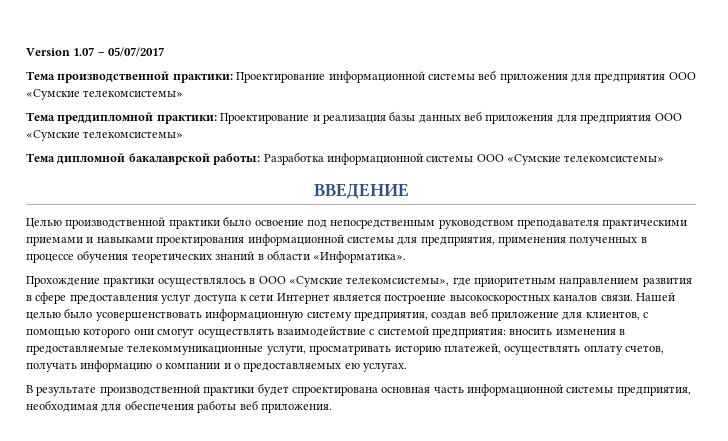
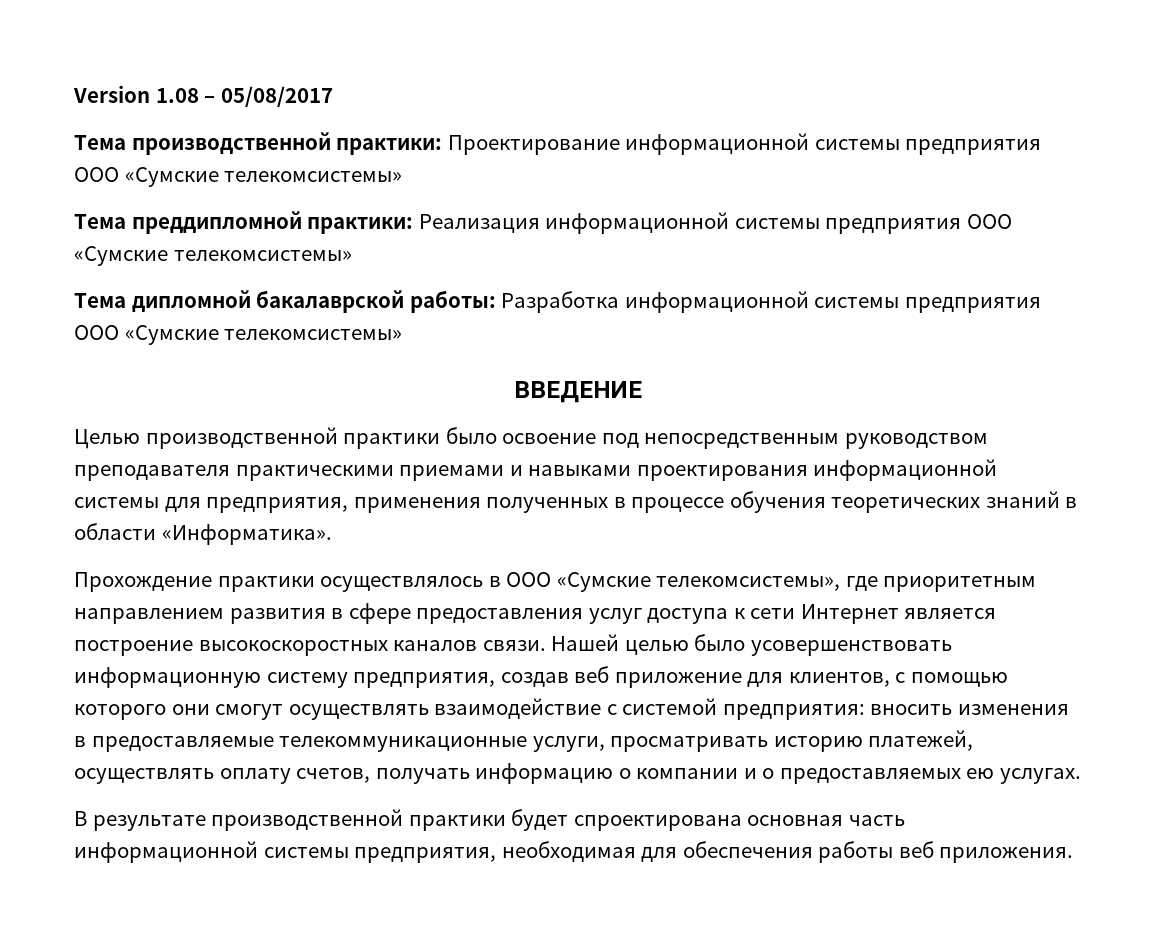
- Version 1.07 – 05/07/2017
+ Version 1.08 – 05/08/2017
- Тема производственной практики: Проектирование информационной системы веб приложения для предприятия ООО «Сумские телекомсистемы»
+ Тема производственной практики: Проектирование информационной системы предприятия ООО «Сумские телекомсистемы»
- Тема преддипломной практики: Проектирование и реализация базы данных веб приложения для предприятия ООО «Сумские телекомсистемы»
+ Тема преддипломной практики: Реализация информационной системы предприятия ООО «Сумские телекомсистемы»
- Тема дипломной бакалаврской работы: Разработка информационной системы ООО «Сумские телекомсистемы»
+ Тема дипломной бакалаврской работы: Разработка информационной системы предприятия ООО «Сумские телекомсистемы»

